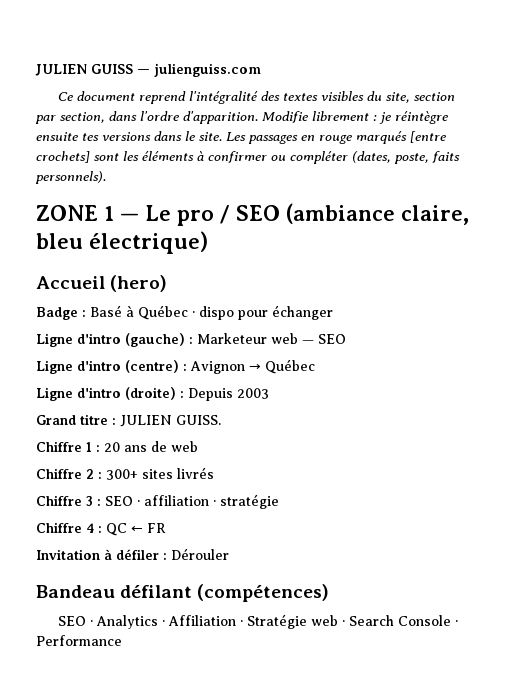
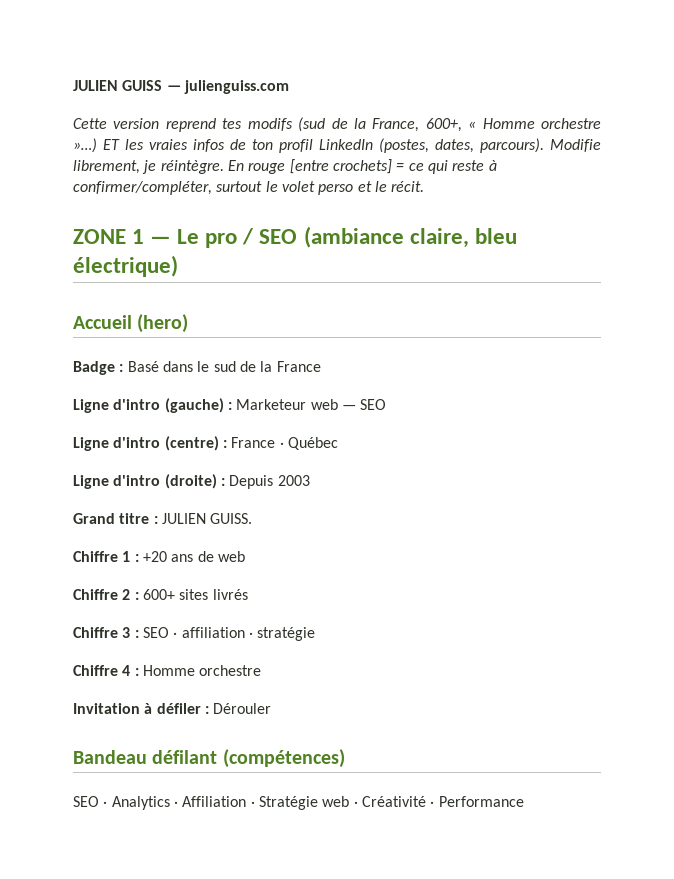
- Ce document reprend l'intégralité des textes visibles du site, section par section, dans l'ordre d'apparition. Modifie librement : je réintègre ensuite tes versions dans le site. Les passages en rouge marqués [entre crochets] sont les éléments à confirmer ou compléter (dates, poste, faits personnels).
+ Cette version reprend tes modifs (sud de la France, 600+, « Homme orchestre »…) ET les vraies infos de ton profil LinkedIn (postes, dates, parcours). Modifie librement, je réintègre. En rouge [entre crochets] = ce qui reste à confirmer/compléter, surtout le volet perso et le récit.
- Badge : Basé à Québec · dispo pour échanger
+ Badge : Basé dans le sud de la France
- Ligne d'intro (centre) : Avignon → Québec
+ Ligne d'intro (centre) : France · Québec
- Chiffre 1 : 20 ans de web
+ Chiffre 1 : +20 ans de web
- Chiffre 2 : 300+ sites livrés
+ Chiffre 2 : 600+ sites livrés
- Chiffre 4 : QC ← FR
+ Chiffre 4 : Homme orchestre
- SEO · Analytics · Affiliation · Stratégie web · Search Console · Performance
+ SEO · Analytics · Affiliation · Stratégie web · Créativité · Performance

